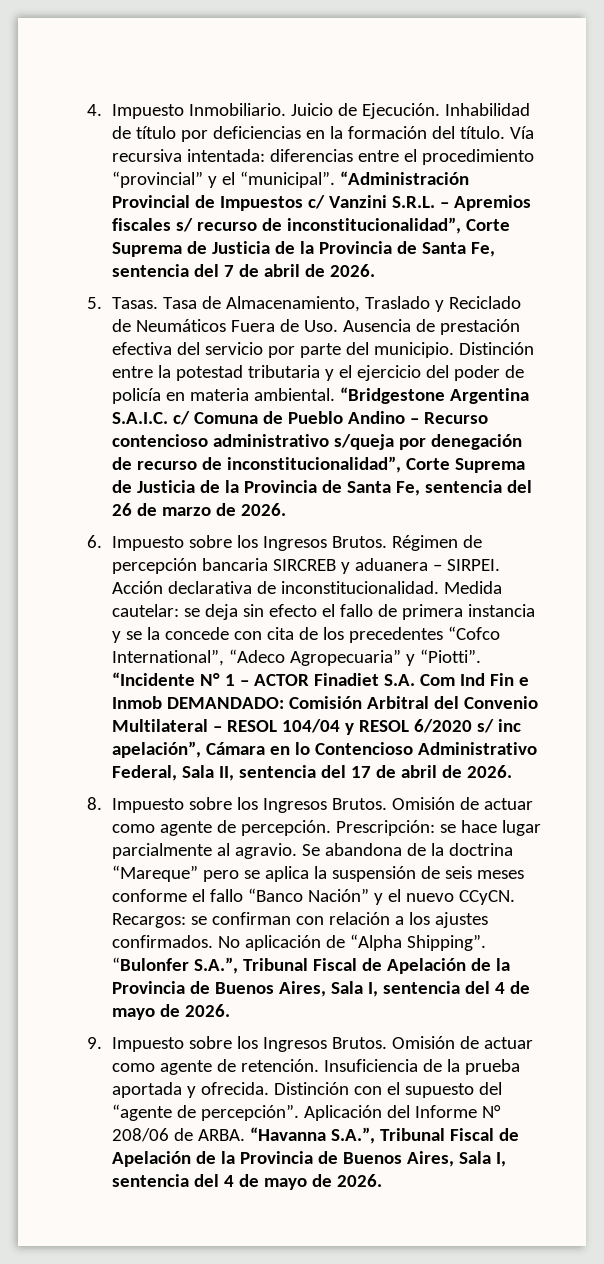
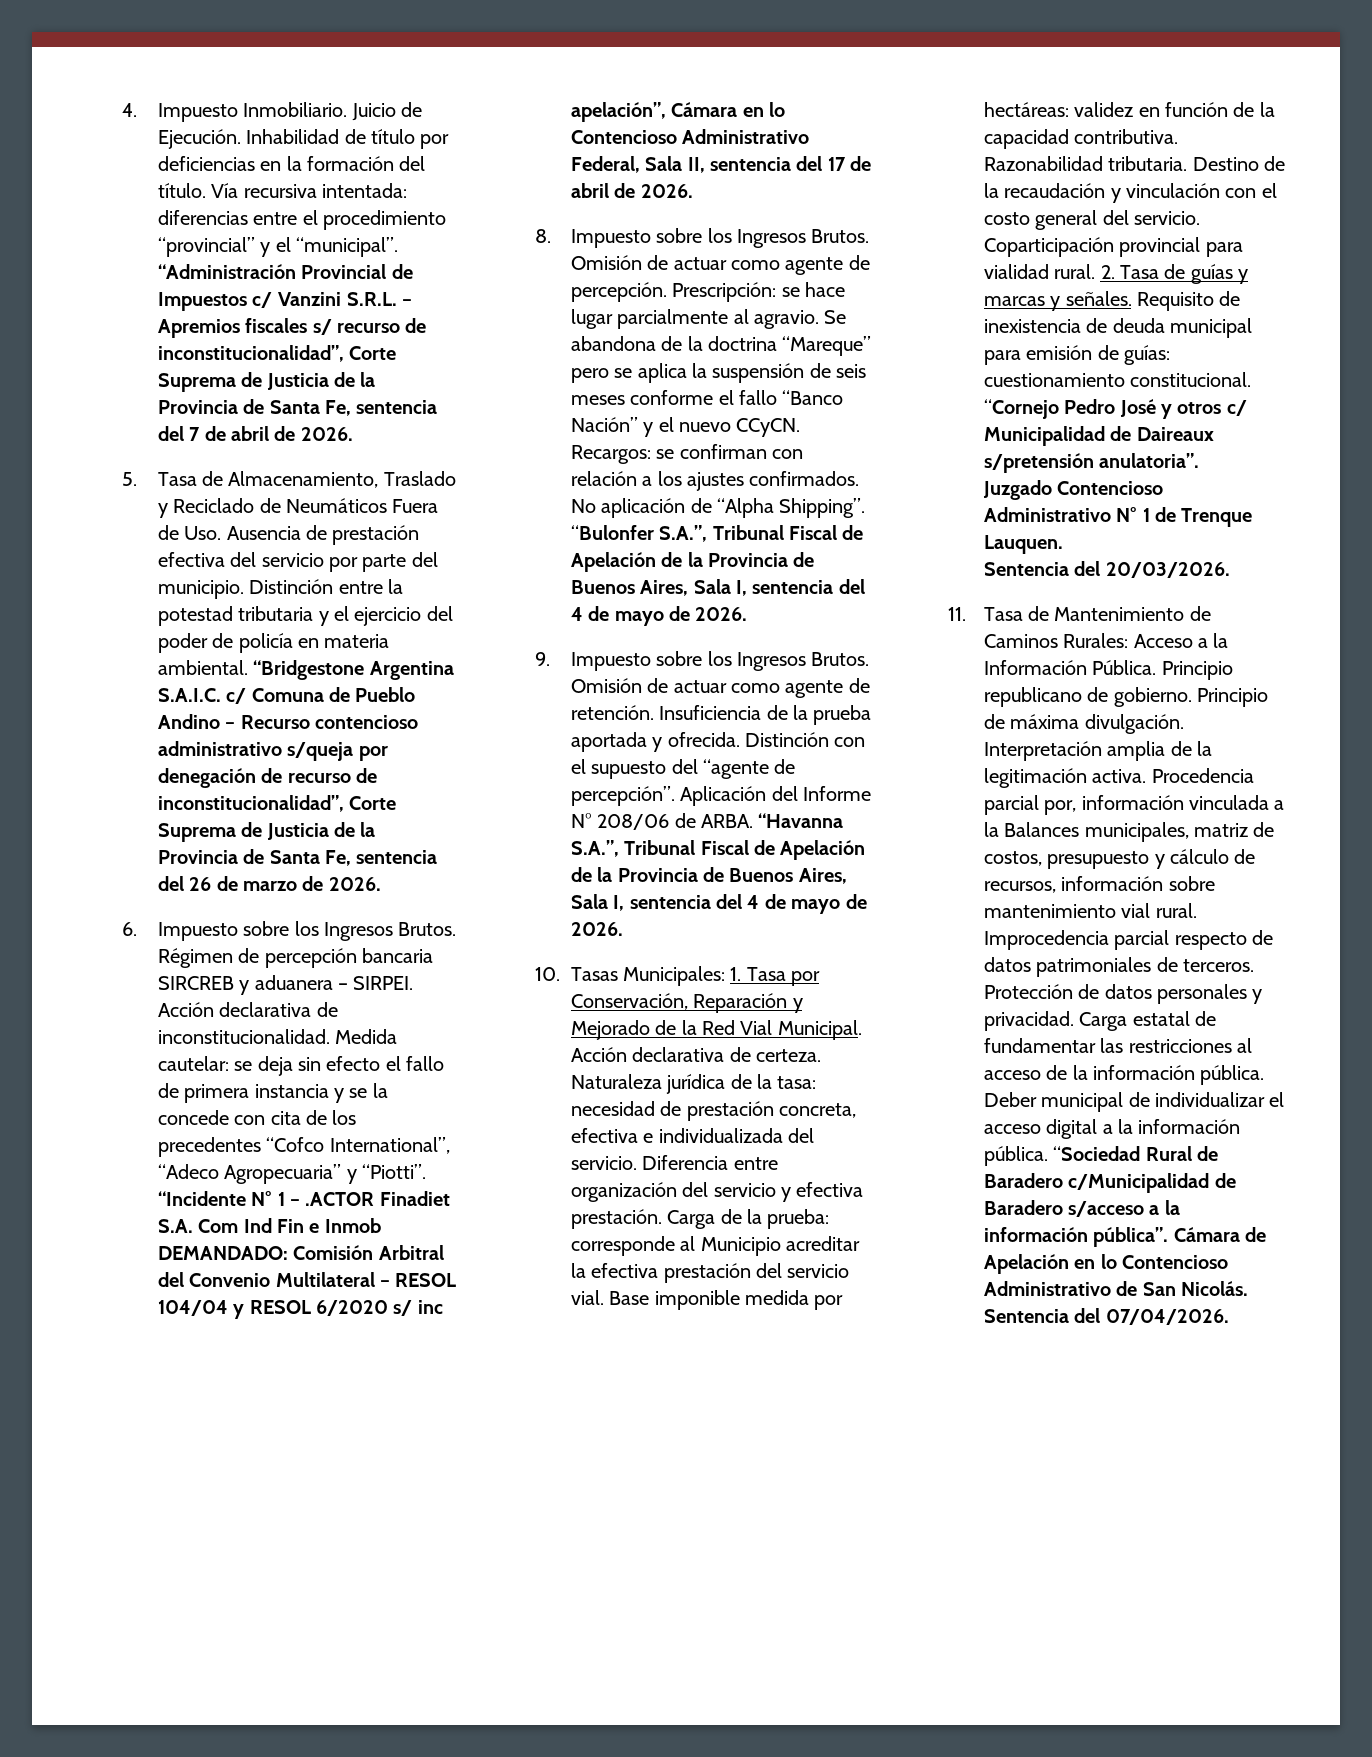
- 5. Tasas. Tasa de Almacenamiento, Traslado y Reciclado de Neumáticos Fuera de Uso. Ausencia de prestación efectiva del servicio por parte del municipio.
+ 5. Tasa de Almacenamiento, Traslado y Reciclado de Neumáticos Fuera de Uso. Ausencia de prestación efectiva del servicio por parte del municipio.
- “Incidente N° 1 – ACTOR Finadiet S.A. Com Ind Fin e Inmob DEMANDADO: Comisión Arbitral del Convenio Multilateral – RESOL 104/04 y RESOL 6/2020 s/ inc apelación”, Cámara en lo Contencioso Administrativo Federal, Sala II, sentencia del 17 de abril de 2026.
+ “Incidente N° 1 – .ACTOR Finadiet S.A. Com Ind Fin e Inmob DEMANDADO: Comisión Arbitral del Convenio Multilateral – RESOL 104/04 y RESOL 6/2020 s/ inc apelación”, Cámara en lo Contencioso Administrativo Federal, Sala II, sentencia del 17 de abril de 2026.
+ 10. Tasas Municipales: 1. Tasa por Conservación, Reparación y Mejorado de la Red Vial Municipal. Acción declarativa de certeza. Naturaleza jurídica de la tasa: necesidad de prestación concreta, efectiva e individualizada del servicio. Diferencia entre organización del servicio y efectiva prestación. Carga de la prueba: corresponde al Municipio acreditar la efectiva prestación del servicio vial. Base imponible medida por hectáreas: validez en función de la capacidad contributiva. Razonabilidad tributaria. Destino de la recaudación y vinculación con el costo general del servicio. Coparticipación provincial para vialidad rural. 2. Tasa de guías y marcas y señales. Requisito de inexistencia de deuda municipal para emisión de guías: cuestionamiento constitucional. “Cornejo Pedro José y otros c/ Municipalidad de Daireaux s/pretensión anulatoria”.
+ Juzgado Contencioso Administrativo N° 1 de Trenque Lauquen.
+ Sentencia del 20/03/2026.
+ 11. Tasa de Mantenimiento de Caminos Rurales: Acceso a la Información Pública. Principio republicano de gobierno. Principio de máxima divulgación. Interpretación amplia de la legitimación activa. Procedencia parcial por, información vinculada a la Balances municipales, matriz de costos, presupuesto y cálculo de recursos, información sobre mantenimiento vial rural. Improcedencia parcial respecto de datos patrimoniales de terceros. Protección de datos personales y privacidad. Carga estatal de fundamentar las restricciones al acceso de la información pública. Deber municipal de individualizar el acceso digital a la información pública. “Sociedad Rural de Baradero c/Municipalidad de Baradero s/acceso a la información pública”. Cámara de Apelación en lo Contencioso Administrativo de San Nicolás. Sentencia del 07/04/2026.

